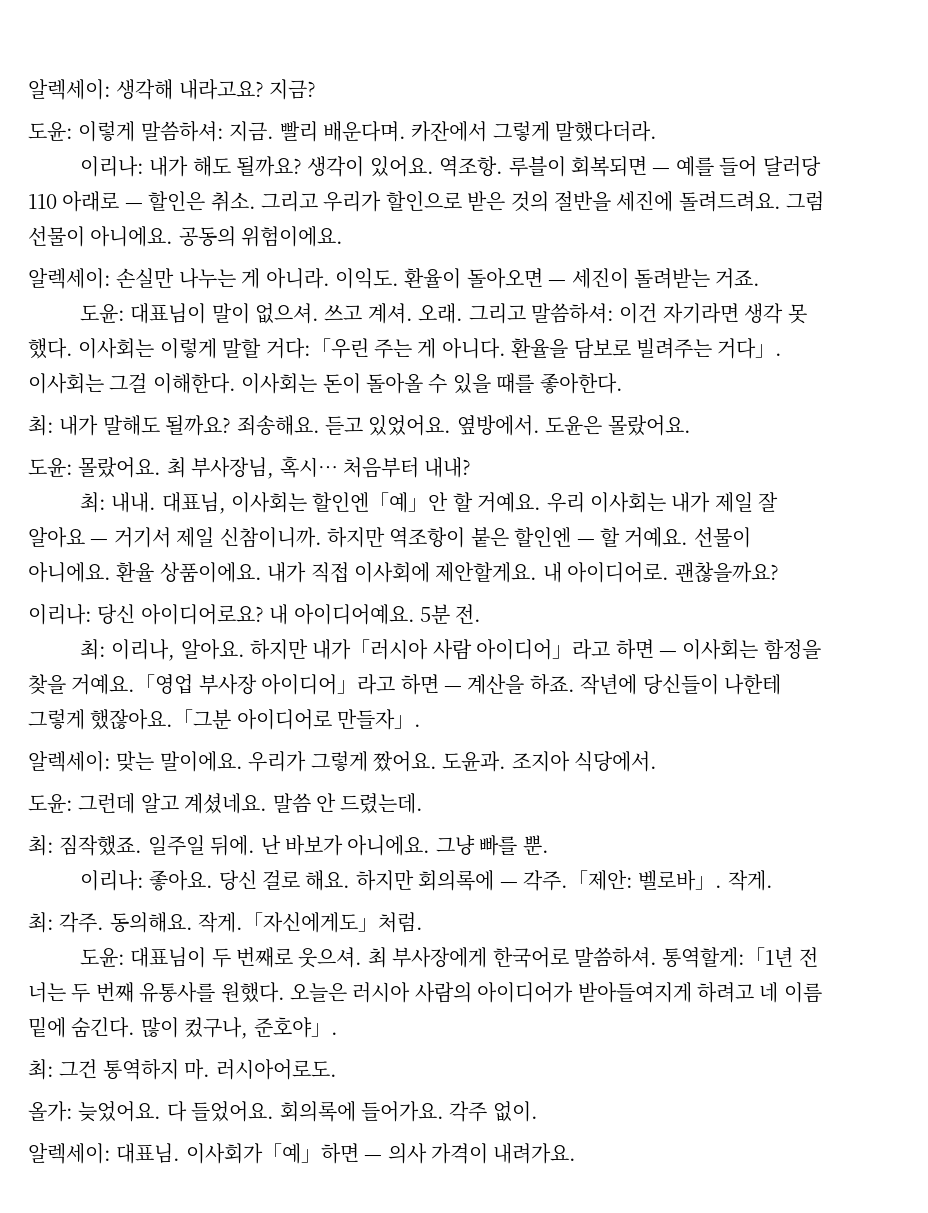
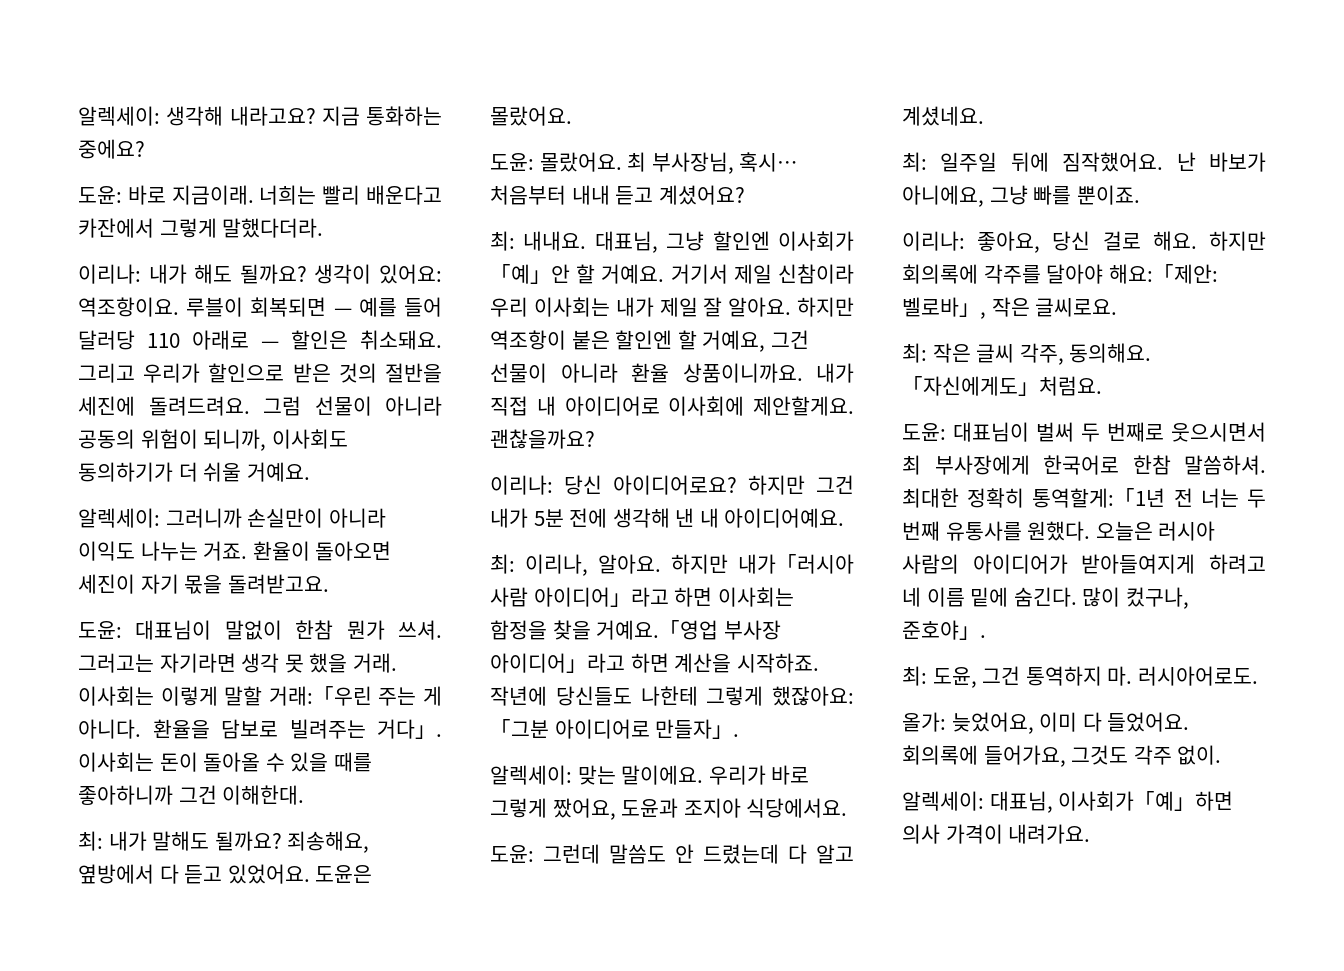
- 지금?
- 도윤: 이렇게 말씀하셔: 지금. 빨리 배운다며. 카잔에서 그렇게 말했다더라.
+ 지금 통화하는 중에요?
+ 도윤: 바로 지금이래. 너희는 빨리 배운다고 카잔에서 그렇게 말했다더라.
- 생각이 있어요. 역조항.
+ 생각이 있어요: 역조항이요.
- 루블이 회복되면 — 예를 들어 달러당 110 아래로 — 할인은 취소.
+ 루블이 회복되면 — 예를 들어 달러당 110 아래로 — 할인은 취소돼요.
- 그럼 선물이 아니에요. 공동의 위험이에요.
- 알렉세이: 손실만 나누는 게 아니라. 이익도. 환율이 돌아오면 — 세진이 돌려받는 거죠.
- 도윤: 대표님이 말이 없으셔. 쓰고 계셔. 오래. 그리고 말씀하셔: 이건 자기라면 생각 못 했다.
+ 그럼 선물이 아니라 공동의 위험이 되니까, 이사회도 동의하기가 더 쉬울 거예요.
+ 알렉세이: 그러니까 손실만이 아니라 이익도 나누는 거죠. 환율이 돌아오면 세진이 자기 몫을 돌려받고요.
+ 도윤: 대표님이 말없이 한참 뭔가 쓰셔. 그러고는 자기라면 생각 못 했을 거래.
- 이사회는 이렇게 말할 거다:「우린 주는 게 아니다.
+ 이사회는 이렇게 말할 거래:「우린 주는 게 아니다.
- 이사회는 그걸 이해한다. 이사회는 돈이 돌아올 수 있을 때를 좋아한다.
+ 이사회는 돈이 돌아올 수 있을 때를 좋아하니까 그건 이해한대.
- 죄송해요. 듣고 있었어요.
+ 죄송해요, 옆방에서 다 듣고 있었어요.
- 옆방에서.
- 처음부터 내내?
- 최: 내내. 대표님, 이사회는 할인엔「예」안 할 거예요.
+ 처음부터 내내 듣고 계셨어요?
+ 최: 내내요. 대표님, 그냥 할인엔 이사회가「예」안 할 거예요.
- 우리 이사회는 내가 제일 잘 알아요 — 거기서 제일 신참이니까. 하지만 역조항이 붙은 할인엔 — 할 거예요. 선물이 아니에요. 환율 상품이에요. 내가 직접 이사회에 제안할게요. 내 아이디어로. 괜찮을까요?
- 이리나: 당신 아이디어로요? 내 아이디어예요. 5분 전.
+ 거기서 제일 신참이라 우리 이사회는 내가 제일 잘 알아요. 하지만 역조항이 붙은 할인엔 할 거예요, 그건 선물이 아니라 환율 상품이니까요. 내가 직접 내 아이디어로 이사회에 제안할게요. 괜찮을까요?
+ 이리나: 당신 아이디어로요? 하지만 그건 내가 5분 전에 생각해 낸 내 아이디어예요.
- 하지만 내가「러시아 사람 아이디어」라고 하면 — 이사회는 함정을 찾을 거예요.
+ 하지만 내가「러시아 사람 아이디어」라고 하면 이사회는 함정을 찾을 거예요.
- 「영업 부사장 아이디어」라고 하면 — 계산을 하죠. 작년에 당신들이 나한테 그렇게 했잖아요.「그분 아이디어로 만들자」.
+ 「영업 부사장 아이디어」라고 하면 계산을 시작하죠. 작년에 당신들도 나한테 그렇게 했잖아요:「그분 아이디어로 만들자」.
- 우리가 그렇게 짰어요. 도윤과. 조지아 식당에서.
- 도윤: 그런데 알고 계셨네요. 말씀 안 드렸는데.
- 최: 짐작했죠. 일주일 뒤에.
+ 우리가 바로 그렇게 짰어요, 도윤과 조지아 식당에서요.
+ 도윤: 그런데 말씀도 안 드렸는데 다 알고 계셨네요.
+ 최: 일주일 뒤에 짐작했어요.
- 난 바보가 아니에요. 그냥 빠를 뿐.
- 이리나: 좋아요. 당신 걸로 해요.
+ 난 바보가 아니에요, 그냥 빠를 뿐이죠.
+ 이리나: 좋아요, 당신 걸로 해요.
- 하지만 회의록에 — 각주.「제안: 벨로바」. 작게.
- 최: 각주. 동의해요. 작게.
+ 하지만 회의록에 각주를 달아야 해요:「제안: 벨로바」, 작은 글씨로요.
+ 최: 작은 글씨 각주, 동의해요.
- 「자신에게도」처럼.
- 도윤: 대표님이 두 번째로 웃으셔. 최 부사장에게 한국어로 말씀하셔. 통역할게:「1년 전 너는 두 번째 유통사를 원했다.
+ 「자신에게도」처럼요.
+ 도윤: 대표님이 벌써 두 번째로 웃으시면서 최 부사장에게 한국어로 한참 말씀하셔. 최대한 정확히 통역할게:「1년 전 너는 두 번째 유통사를 원했다.
- 최: 그건 통역하지 마.
+ 최: 도윤, 그건 통역하지 마.
- 올가: 늦었어요. 다 들었어요.
+ 올가: 늦었어요, 이미 다 들었어요.
- 회의록에 들어가요. 각주 없이.
+ 회의록에 들어가요, 그것도 각주 없이.
- 알렉세이: 대표님. 이사회가「예」하면 — 의사 가격이 내려가요.
+ 알렉세이: 대표님, 이사회가「예」하면 의사 가격이 내려가요.

